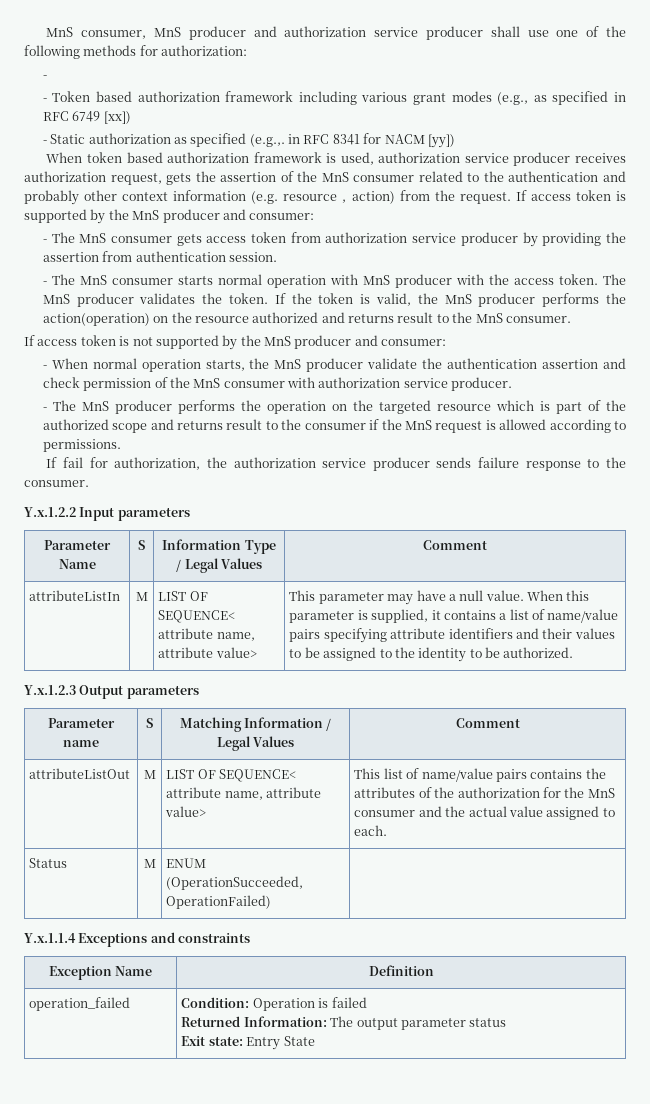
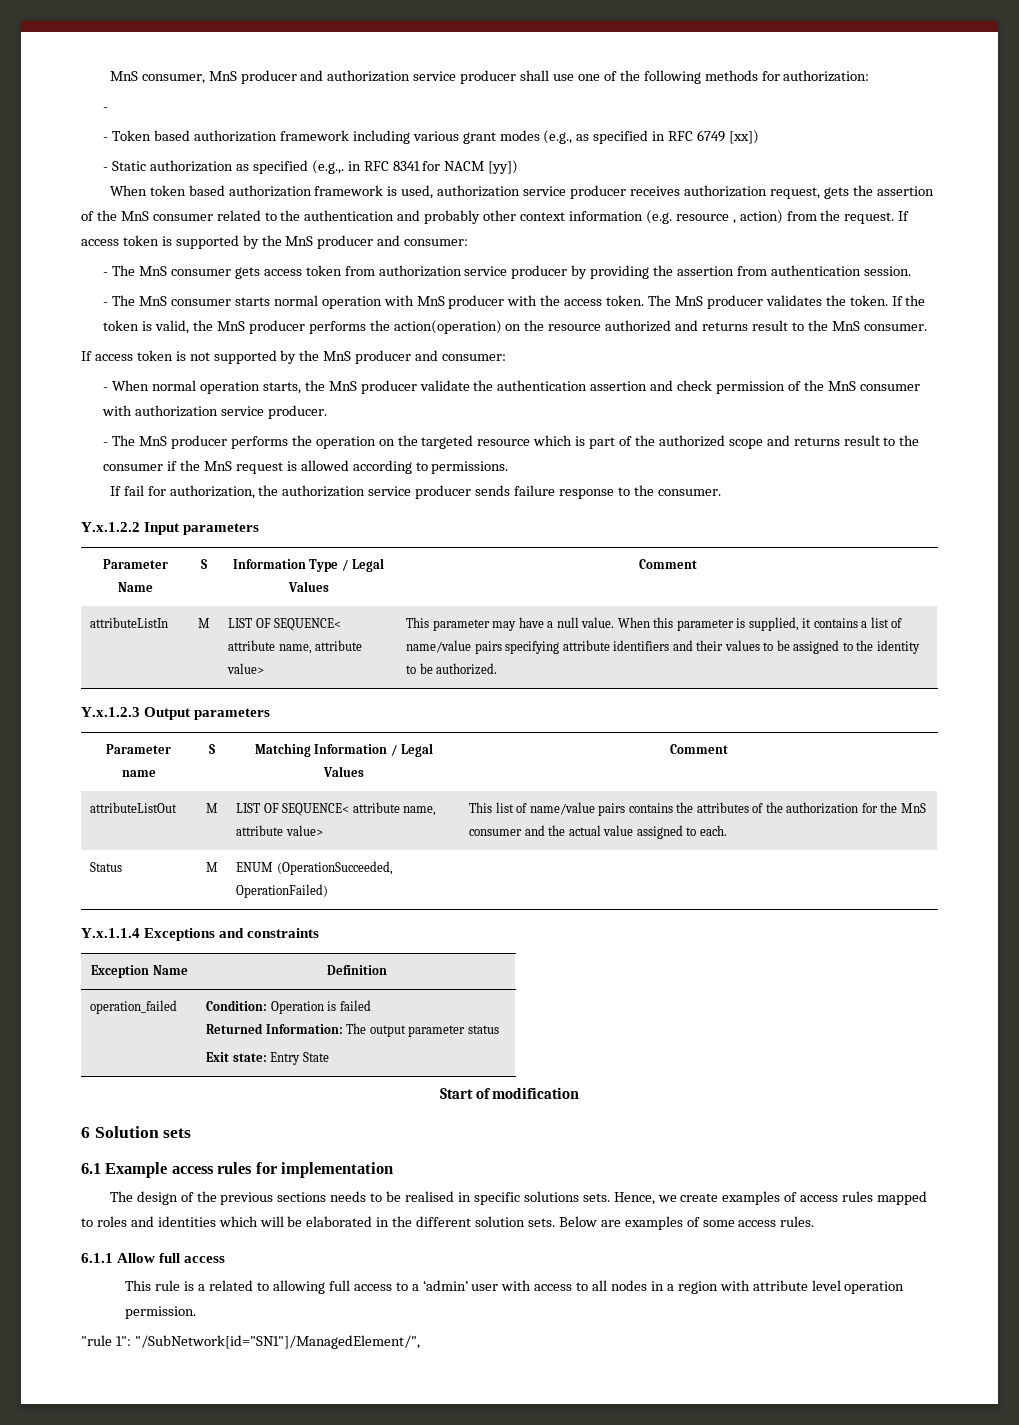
+ Start of modification
+ 6 Solution sets
+ 6.1 Example access rules for implementation
+ The design of the previous sections needs to be realised in specific solutions sets. Hence, we create examples of access rules mapped to roles and identities which will be elaborated in the different solution sets. Below are examples of some access rules.
+ 6.1.1 Allow full access
+ This rule is a related to allowing full access to a ‘admin’ user with access to all nodes in a region with attribute level operation permission.
+ "rule 1": "/SubNetwork[id="SN1"]/ManagedElement/",

